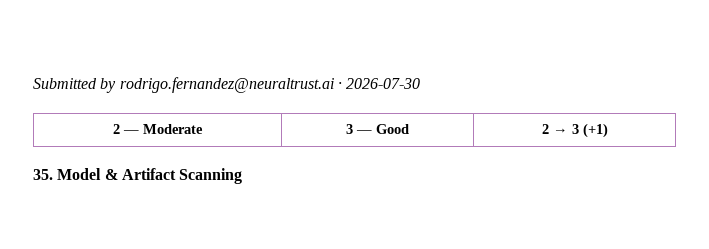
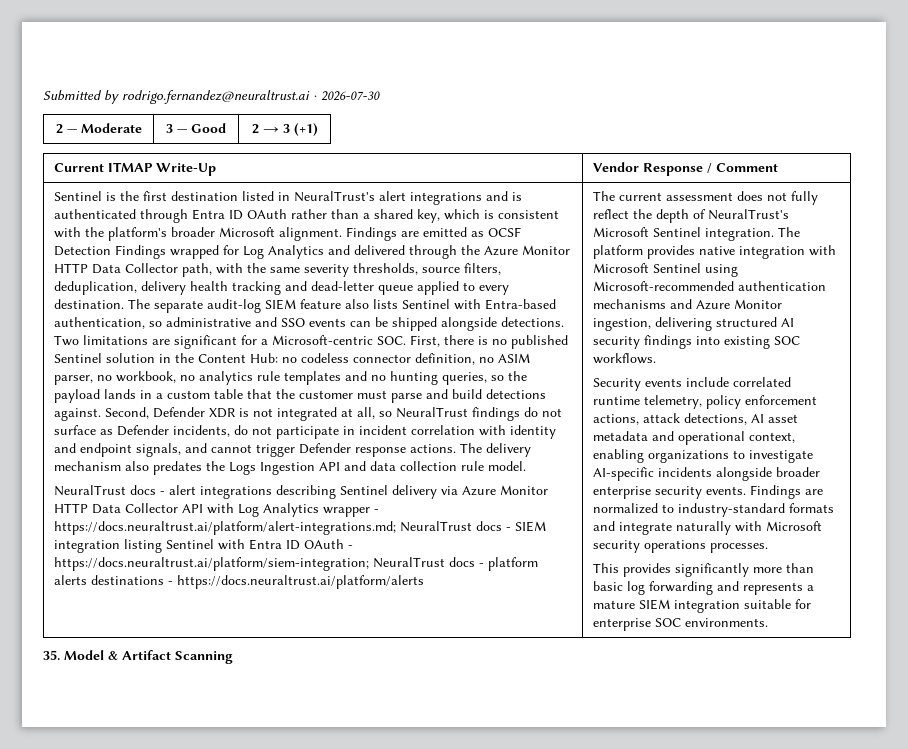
+ Current ITMAP Write-Up | Vendor Response / Comment
+ Sentinel is the first destination listed in NeuralTrust's alert integrations and is authenticated through Entra ID OAuth rather than a shared key, which is consistent with the platform's broader Microsoft alignment. Findings are emitted as OCSF Detection Findings wrapped for Log Analytics and delivered through the Azure Monitor HTTP Data Collector path, with the same severity thresholds, source filters, deduplication, delivery health tracking and dead-letter queue applied to every destination. The separate audit-log SIEM feature also lists Sentinel with Entra-based authentication, so administrative and SSO events can be shipped alongside detections. Two limitations are significant for a Microsoft-centric SOC. First, there is no published Sentinel solution in the Content Hub: no codeless connector definition, no ASIM parser, no workbook, no analytics rule templates and no hunting queries, so the payload lands in a custom table that the customer must parse and build detections against. Second, Defender XDR is not integrated at all, so NeuralTrust findings do not surface as Defender incidents, do not participate in incident correlation with identity and endpoint signals, and cannot trigger Defender response actions. The delivery mechanism also predates the Logs Ingestion API and data collection rule model.
+ NeuralTrust docs - alert integrations describing Sentinel delivery via Azure Monitor HTTP Data Collector API with Log Analytics wrapper - https://docs.neuraltrust.ai/platform/alert-integrations.md; NeuralTrust docs - SIEM integration listing Sentinel with Entra ID OAuth - https://docs.neuraltrust.ai/platform/siem-integration; NeuralTrust docs - platform alerts destinations - https://docs.neuraltrust.ai/platform/alerts | The current assessment does not fully reflect the depth of NeuralTrust's Microsoft Sentinel integration. The platform provides native integration with Microsoft Sentinel using Microsoft-recommended authentication mechanisms and Azure Monitor ingestion, delivering structured AI security findings into existing SOC workflows.
+ Security events include correlated runtime telemetry, policy enforcement actions, attack detections, AI asset metadata and operational context, enabling organizations to investigate AI-specific incidents alongside broader enterprise security events. Findings are normalized to industry-standard formats and integrate naturally with Microsoft security operations processes.
+ This provides significantly more than basic log forwarding and represents a mature SIEM integration suitable for enterprise SOC environments.

